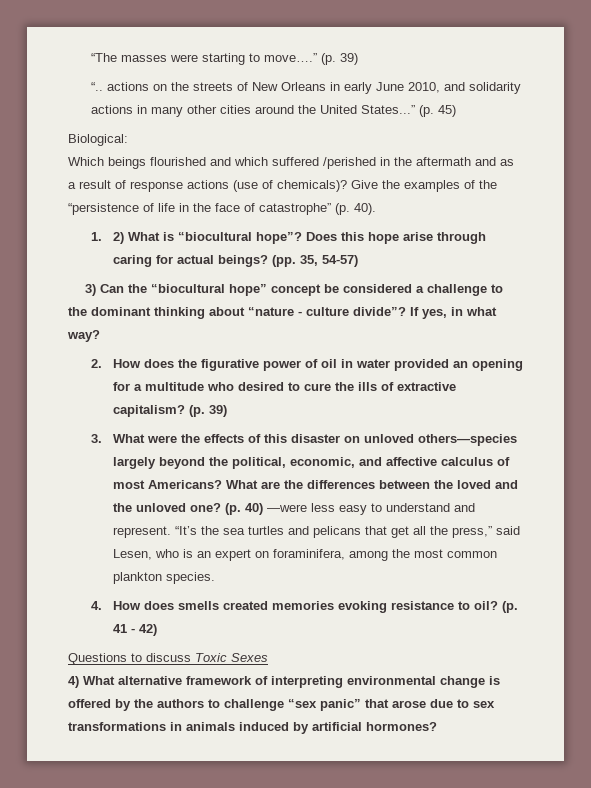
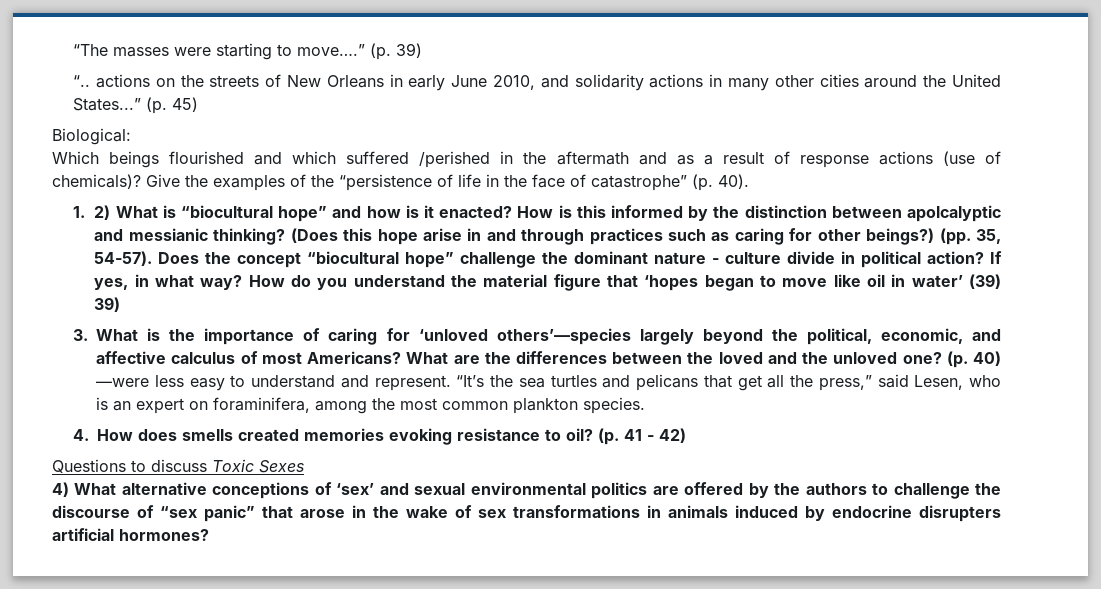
- 1. 2) What is “biocultural hope”? Does this hope arise through caring for actual beings? (pp. 35, 54-57)
- 3) Can the “biocultural hope” concept be considered a challenge to the dominant thinking about “nature - culture divide”?
+ 1. 2) What is “biocultural hope” and how is it enacted? How is this informed by the distinction between apolcalyptic and messianic thinking? (Does this hope arise in and through practices such as caring for other beings?) (pp. 35, 54-57). Does the concept “biocultural hope” challenge the dominant nature - culture divide in political action?
- If yes, in what way?
- 2. How does the figurative power of oil in water provided an opening for a multitude who desired to cure the ills of extractive capitalism? (p. 39)
- 3. What were the effects of this disaster on unloved others—species largely beyond the political, economic, and affective calculus of most Americans?
+ If yes, in what way? How do you understand the material figure that ‘hopes began to move like oil in water’ (39) 39)
+ 3. What is the importance of caring for ‘unloved others’—species largely beyond the political, economic, and affective calculus of most Americans?
- 4) What alternative framework of interpreting environmental change is offered by the authors to challenge “sex panic” that arose due to sex transformations in animals induced by artificial hormones?
+ 4) What alternative conceptions of ‘sex’ and sexual environmental politics are offered by the authors to challenge the discourse of “sex panic” that arose in the wake of sex transformations in animals induced by endocrine disrupters artificial hormones?

